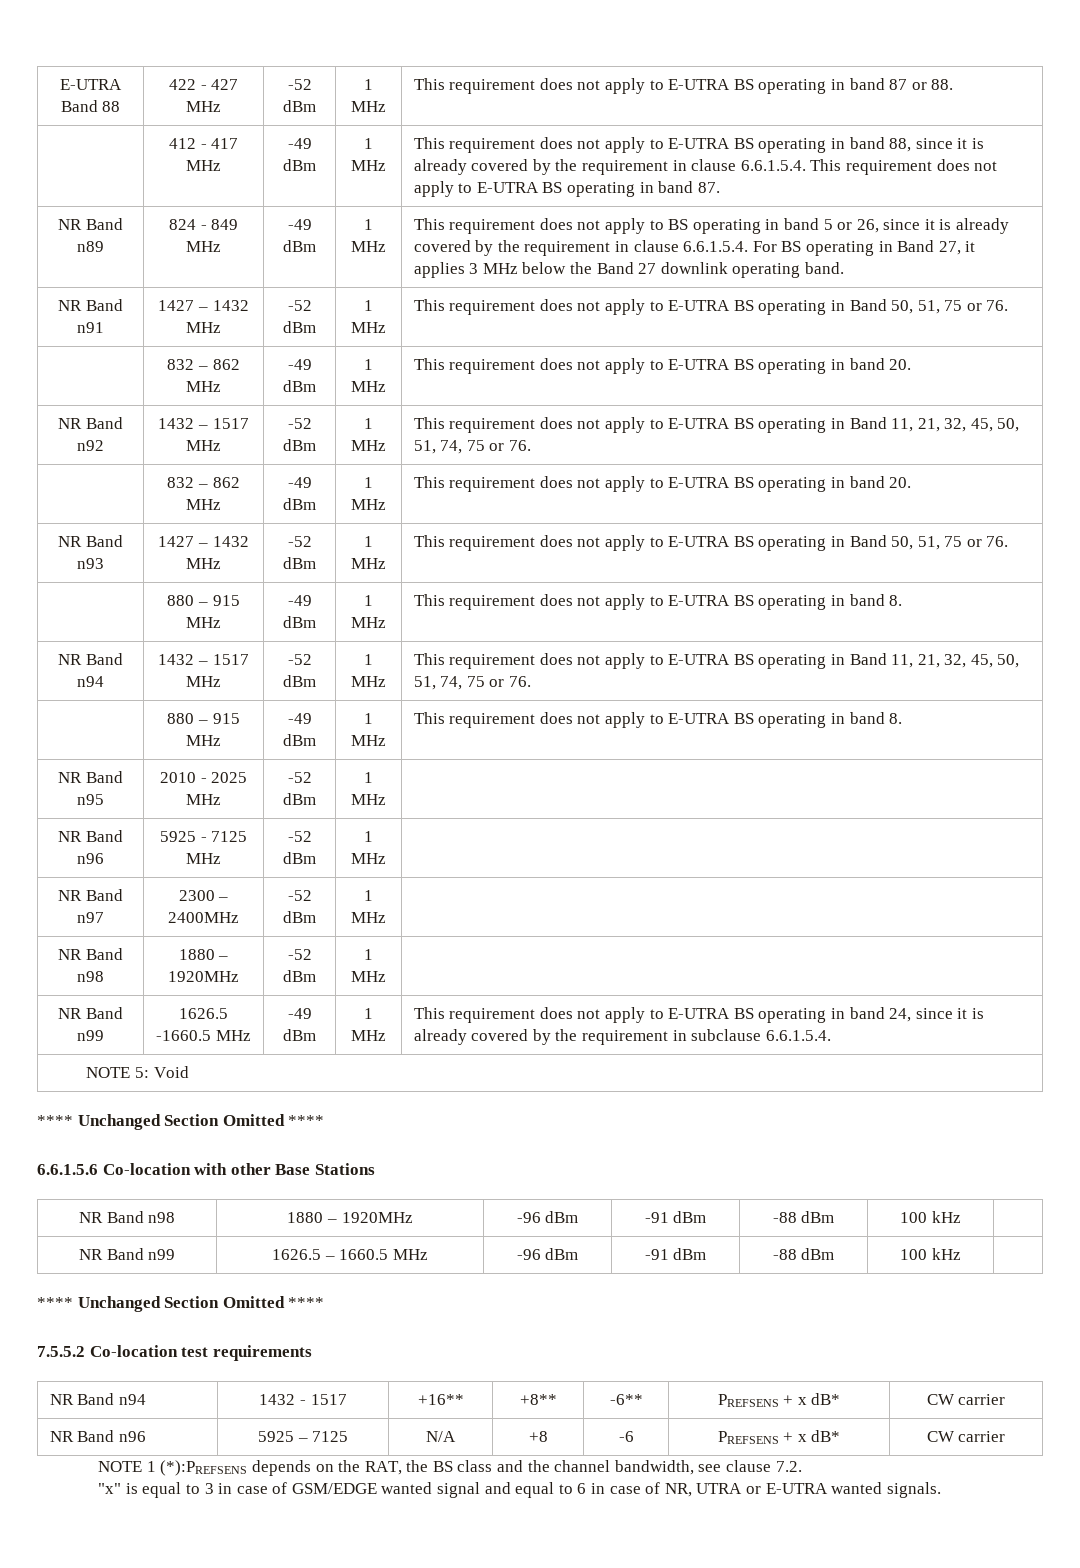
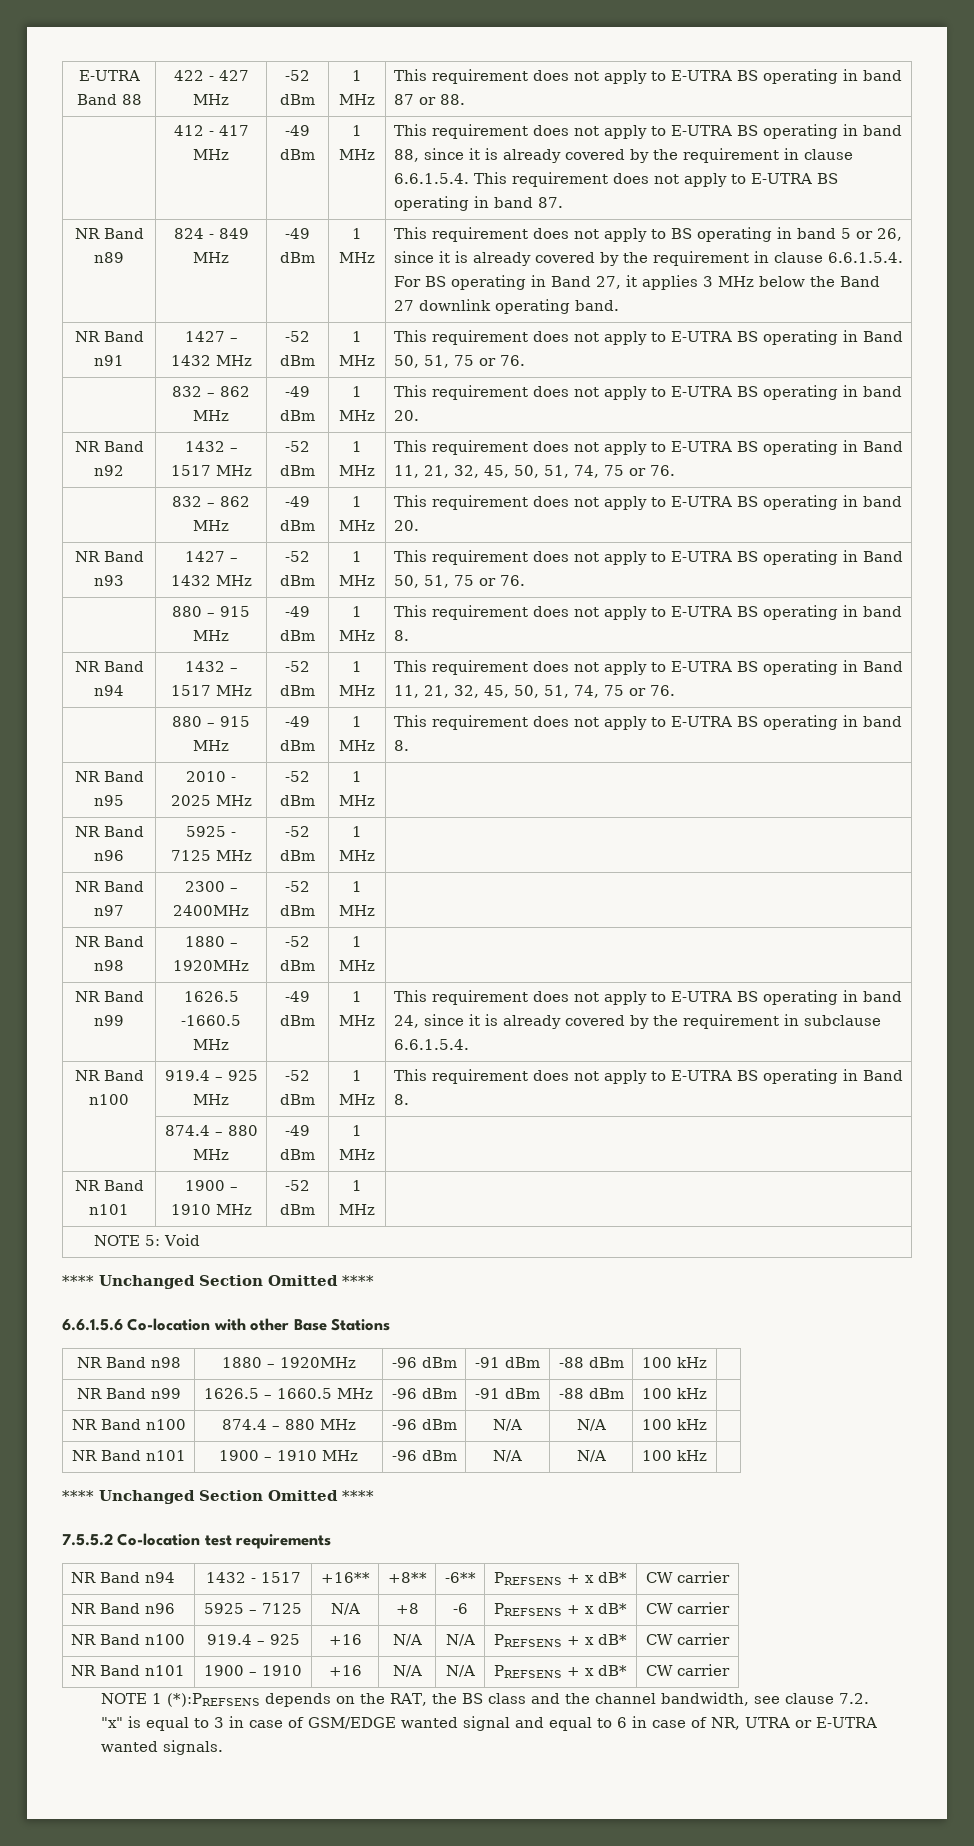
+ NR Band n100 | 919.4 – 925 MHz | -52 dBm | 1 MHz | This requirement does not apply to E-UTRA BS operating in Band 8.
+ | 874.4 – 880 MHz | -49 dBm | 1 MHz |
+ NR Band n101 | 1900 – 1910 MHz | -52 dBm | 1 MHz |
+ NR Band n100 | 874.4 – 880 MHz | -96 dBm | N/A | N/A | 100 kHz |
+ NR Band n101 | 1900 – 1910 MHz | -96 dBm | N/A | N/A | 100 kHz |
+ NR Band n100 | 919.4 – 925 | +16 | N/A | N/A | PREFSENS + x dB* | CW carrier
+ NR Band n101 | 1900 – 1910 | +16 | N/A | N/A | PREFSENS + x dB* | CW carrier

